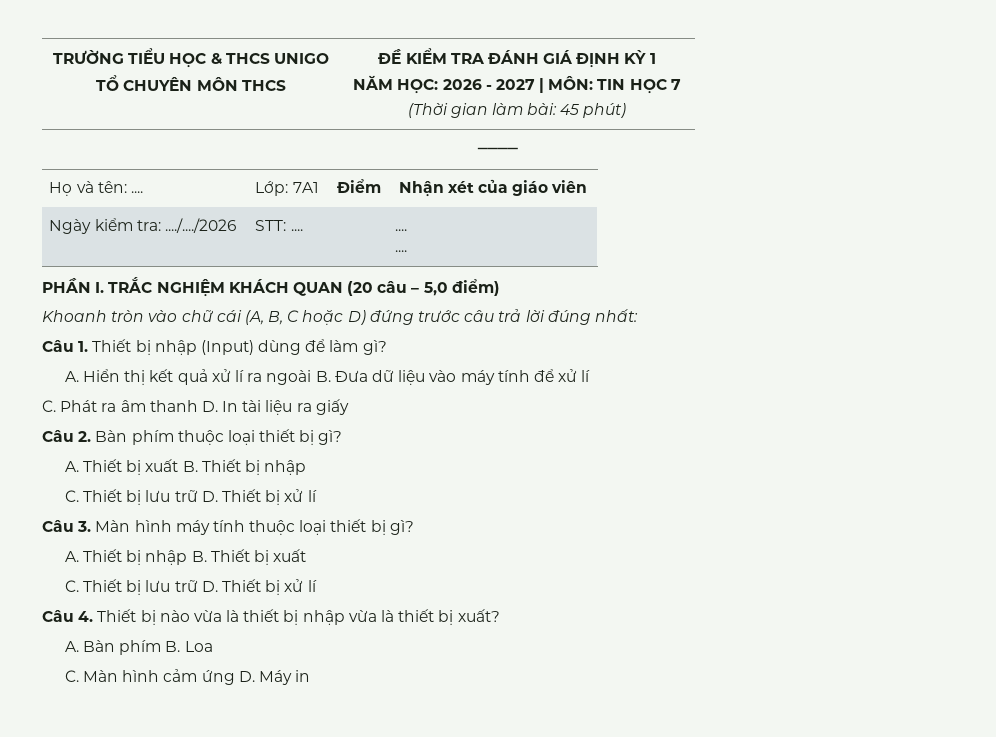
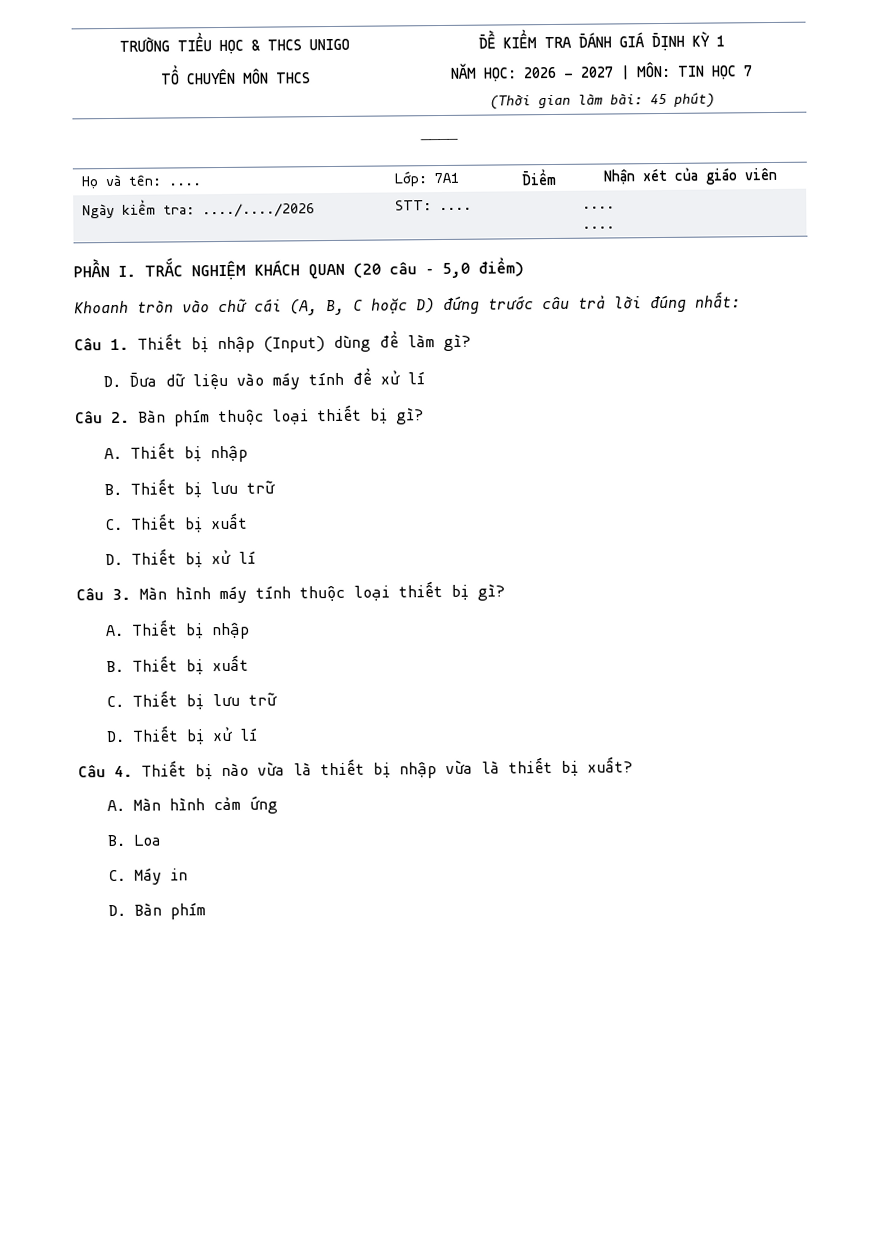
- A. Hiển thị kết quả xử lí ra ngoài B. Đưa dữ liệu vào máy tính để xử lí
+ D. Đưa dữ liệu vào máy tính để xử lí
- C. Phát ra âm thanh D. In tài liệu ra giấy
  Câu 2. Bàn phím thuộc loại thiết bị gì?
- A. Thiết bị xuất B. Thiết bị nhập
- C. Thiết bị lưu trữ D. Thiết bị xử lí
+ A. Thiết bị nhập
+ B. Thiết bị lưu trữ
+ C. Thiết bị xuất
+ D. Thiết bị xử lí
  Câu 3. Màn hình máy tính thuộc loại thiết bị gì?
- A. Thiết bị nhập B. Thiết bị xuất
- C. Thiết bị lưu trữ D. Thiết bị xử lí
+ A. Thiết bị nhập
+ B. Thiết bị xuất
+ C. Thiết bị lưu trữ
+ D. Thiết bị xử lí
- A. Bàn phím B. Loa
+ A. Màn hình cảm ứng
+ B. Loa
- C. Màn hình cảm ứng D. Máy in
+ C. Máy in
+ D. Bàn phím

